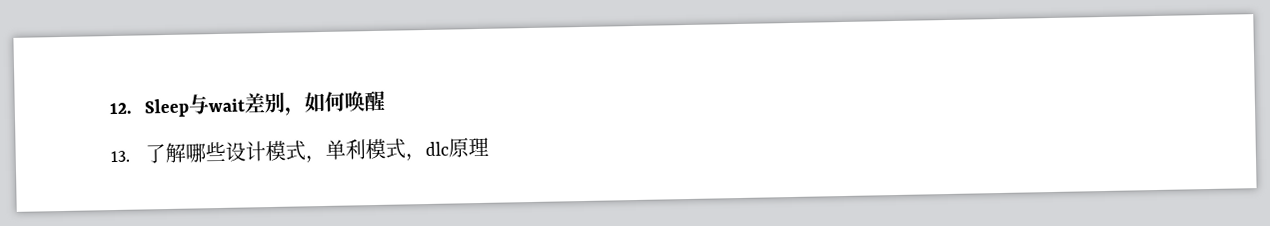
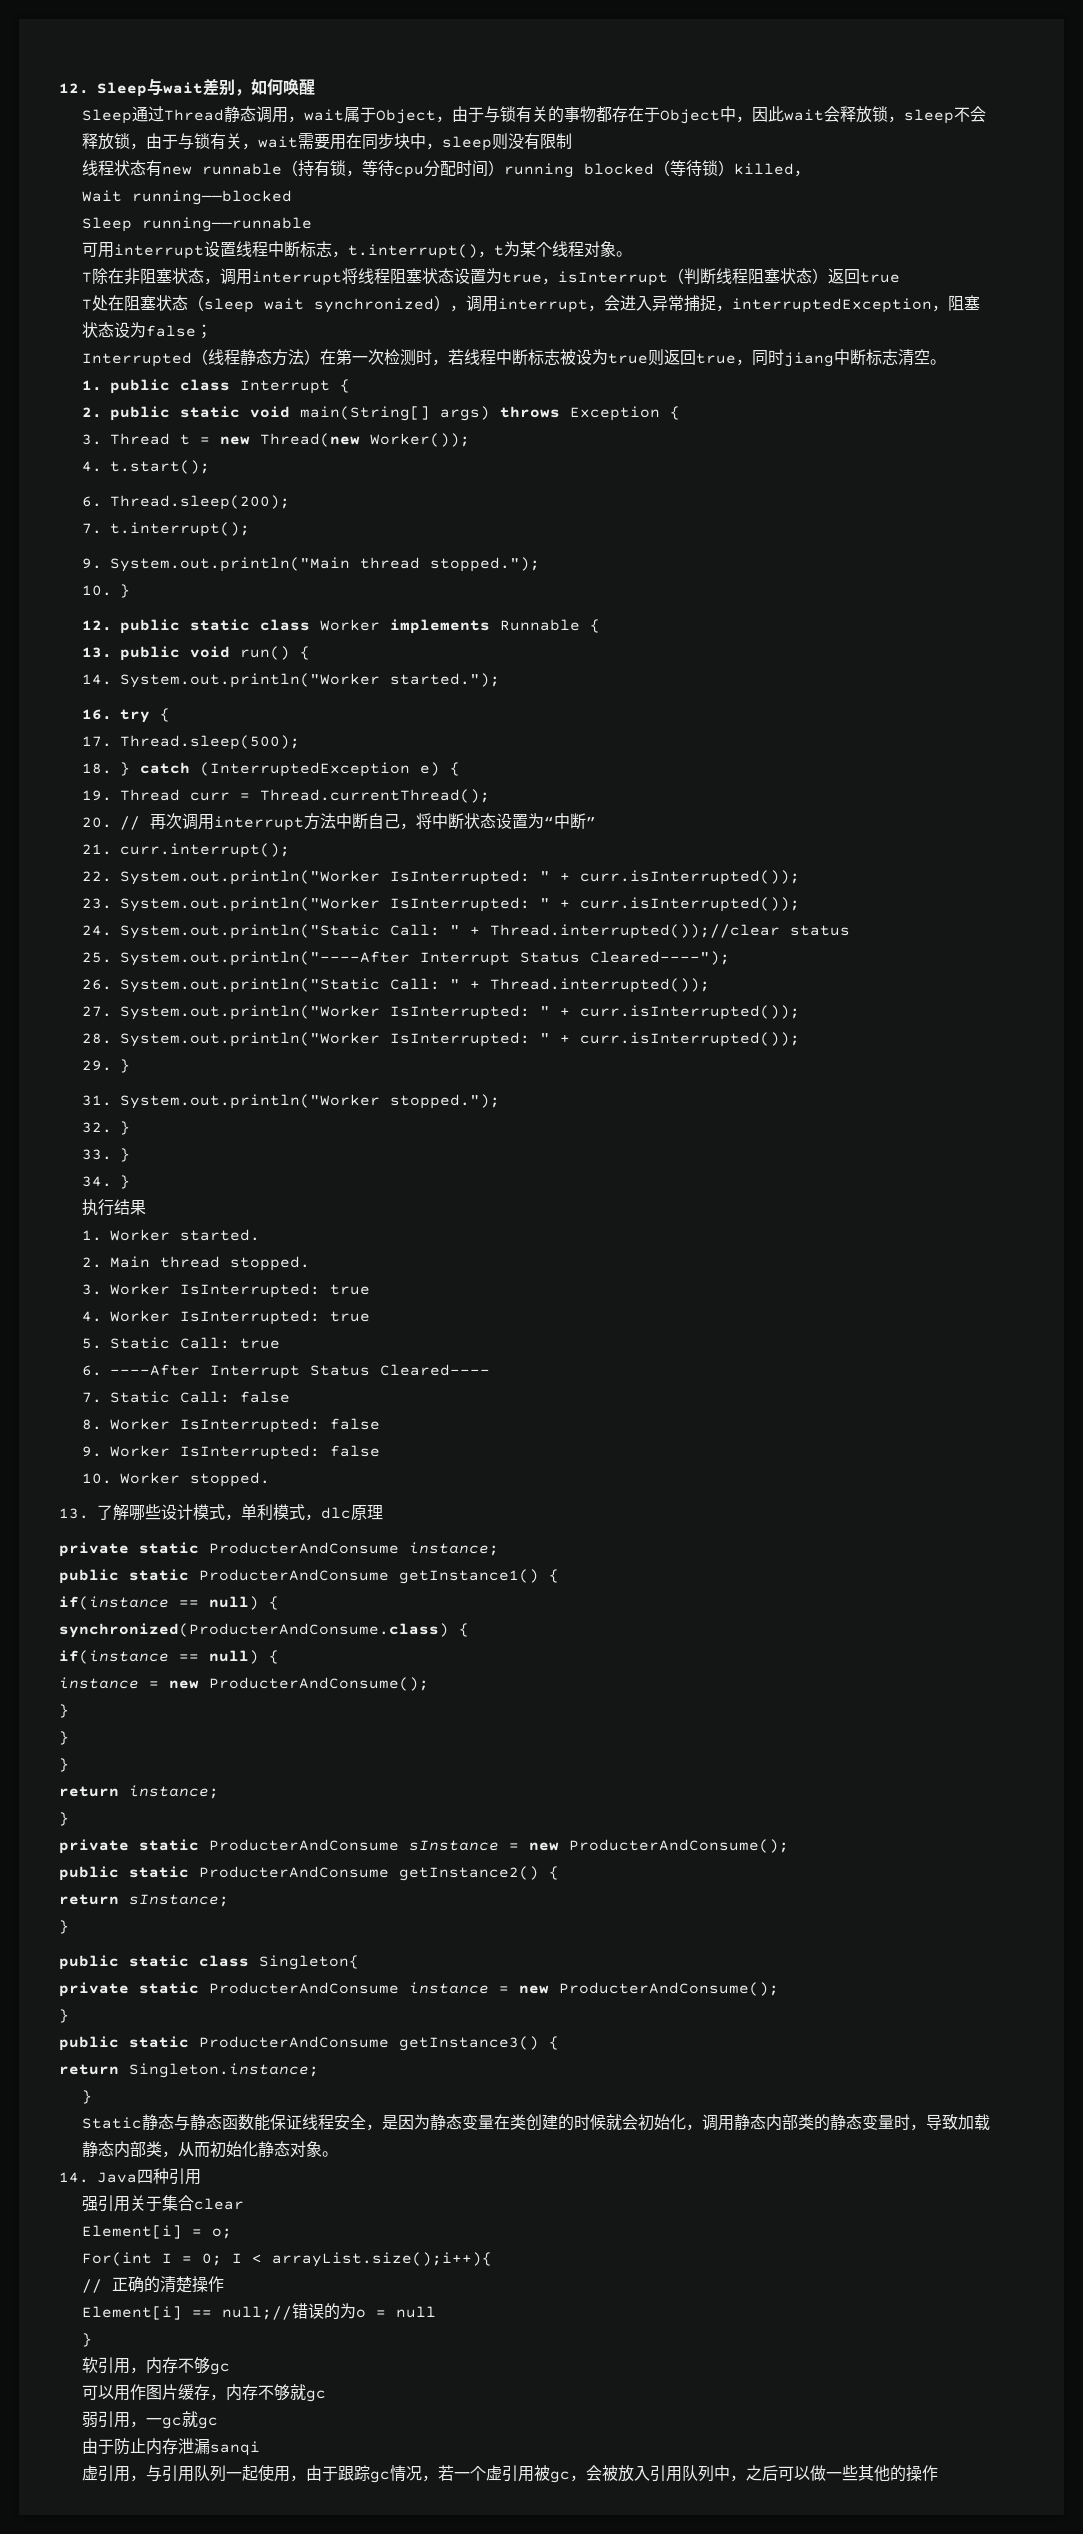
+ Sleep通过Thread静态调用，wait属于Object，由于与锁有关的事物都存在于Object中，因此wait会释放锁，sleep不会释放锁，由于与锁有关，wait需要用在同步块中，sleep则没有限制
+ 线程状态有new runnable（持有锁，等待cpu分配时间）running blocked（等待锁）killed，
+ Wait running——blocked
+ Sleep running——runnable
+ 可用interrupt设置线程中断标志，t.interrupt()，t为某个线程对象。
+ T除在非阻塞状态，调用interrupt将线程阻塞状态设置为true，isInterrupt（判断线程阻塞状态）返回true
+ T处在阻塞状态（sleep wait synchronized），调用interrupt，会进入异常捕捉，interruptedException，阻塞状态设为false；
+ Interrupted（线程静态方法）在第一次检测时，若线程中断标志被设为true则返回true，同时jiang中断标志清空。
+ 1. public class Interrupt {
+ 2. public static void main(String[] args) throws Exception {
+ 3. Thread t = new Thread(new Worker());
+ 4. t.start();
+ 6. Thread.sleep(200);
+ 7. t.interrupt();
+ 9. System.out.println("Main thread stopped.");
+ 10. }
+ 12. public static class Worker implements Runnable {
+ 13. public void run() {
+ 14. System.out.println("Worker started.");
+ 16. try {
+ 17. Thread.sleep(500);
+ 18. } catch (InterruptedException e) {
+ 19. Thread curr = Thread.currentThread();
+ 20. // 再次调用interrupt方法中断自己，将中断状态设置为“中断”
+ 21. curr.interrupt();
+ 22. System.out.println("Worker IsInterrupted: " + curr.isInterrupted());
+ 23. System.out.println("Worker IsInterrupted: " + curr.isInterrupted());
+ 24. System.out.println("Static Call: " + Thread.interrupted());//clear status
+ 25. System.out.println("----After Interrupt Status Cleared----");
+ 26. System.out.println("Static Call: " + Thread.interrupted());
+ 27. System.out.println("Worker IsInterrupted: " + curr.isInterrupted());
+ 28. System.out.println("Worker IsInterrupted: " + curr.isInterrupted());
+ 29. }
+ 31. System.out.println("Worker stopped.");
+ 32. }
+ 33. }
+ 34. }
+ 执行结果
+ 1. Worker started.
+ 2. Main thread stopped.
+ 3. Worker IsInterrupted: true
+ 4. Worker IsInterrupted: true
+ 5. Static Call: true
+ 6. ----After Interrupt Status Cleared----
+ 7. Static Call: false
+ 8. Worker IsInterrupted: false
+ 9. Worker IsInterrupted: false
+ 10. Worker stopped.
+ private static ProducterAndConsume instance;
+ public static ProducterAndConsume getInstance1() {
+ if(instance == null) {
+ synchronized(ProducterAndConsume.class) {
+ if(instance == null) {
+ instance = new ProducterAndConsume();
+ }
+ }
+ }
+ return instance;
+ }
+ private static ProducterAndConsume sInstance = new ProducterAndConsume();
+ public static ProducterAndConsume getInstance2() {
+ return sInstance;
+ }
+ public static class Singleton{
+ private static ProducterAndConsume instance = new ProducterAndConsume();
+ }
+ public static ProducterAndConsume getInstance3() {
+ return Singleton.instance;
+ }
+ Static静态与静态函数能保证线程安全，是因为静态变量在类创建的时候就会初始化，调用静态内部类的静态变量时，导致加载静态内部类，从而初始化静态对象。
+ 14. Java四种引用
+ 强引用关于集合clear
+ Element[i] = o;
+ For(int I = 0; I < arrayList.size();i++){
+ // 正确的清楚操作
+ Element[i] == null;//错误的为o = null
+ }
+ 软引用，内存不够gc
+ 可以用作图片缓存，内存不够就gc
+ 弱引用，一gc就gc
+ 由于防止内存泄漏sanqi
+ 虚引用，与引用队列一起使用，由于跟踪gc情况，若一个虚引用被gc，会被放入引用队列中，之后可以做一些其他的操作

